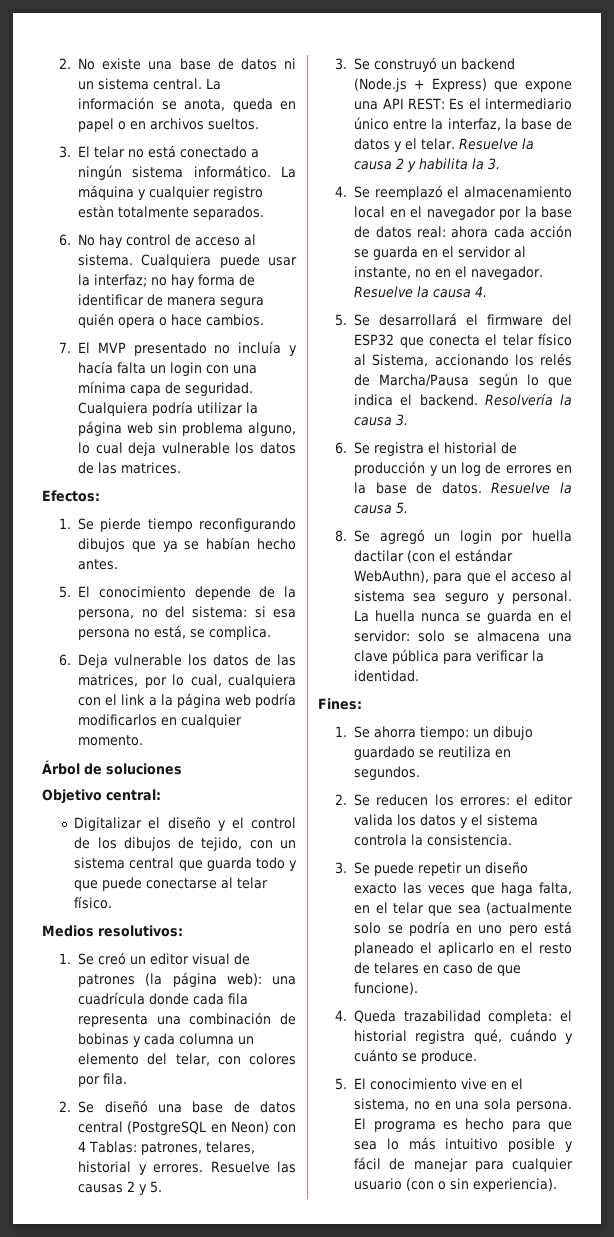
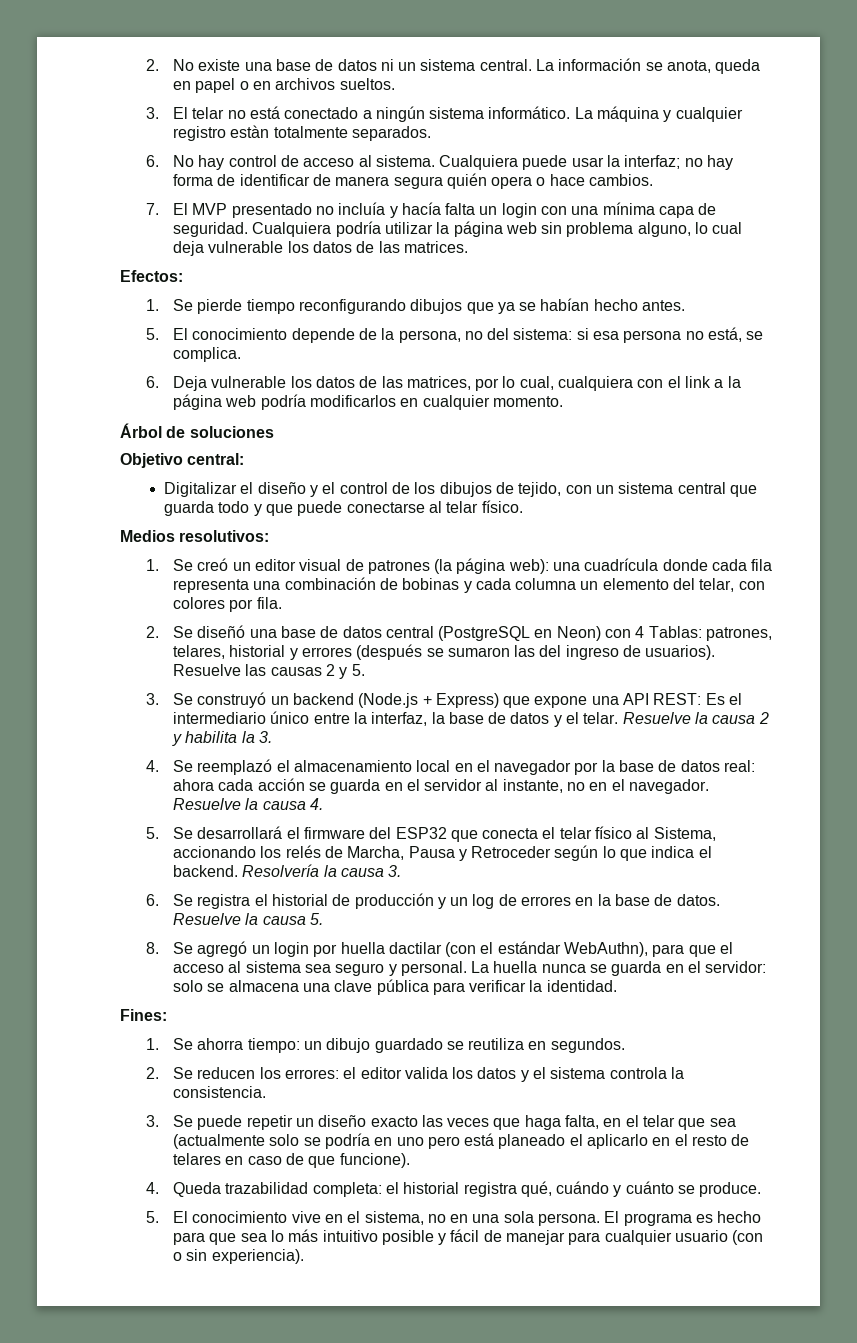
- 2. Se diseñó una base de datos central (PostgreSQL en Neon) con 4 Tablas: patrones, telares, historial y errores.
+ 2. Se diseñó una base de datos central (PostgreSQL en Neon) con 4 Tablas: patrones, telares, historial y errores (después se sumaron las del ingreso de usuarios).
- 5. Se desarrollará el firmware del ESP32 que conecta el telar físico al Sistema, accionando los relés de Marcha/Pausa según lo que indica el backend.
+ 5. Se desarrollará el firmware del ESP32 que conecta el telar físico al Sistema, accionando los relés de Marcha, Pausa y Retroceder según lo que indica el backend.

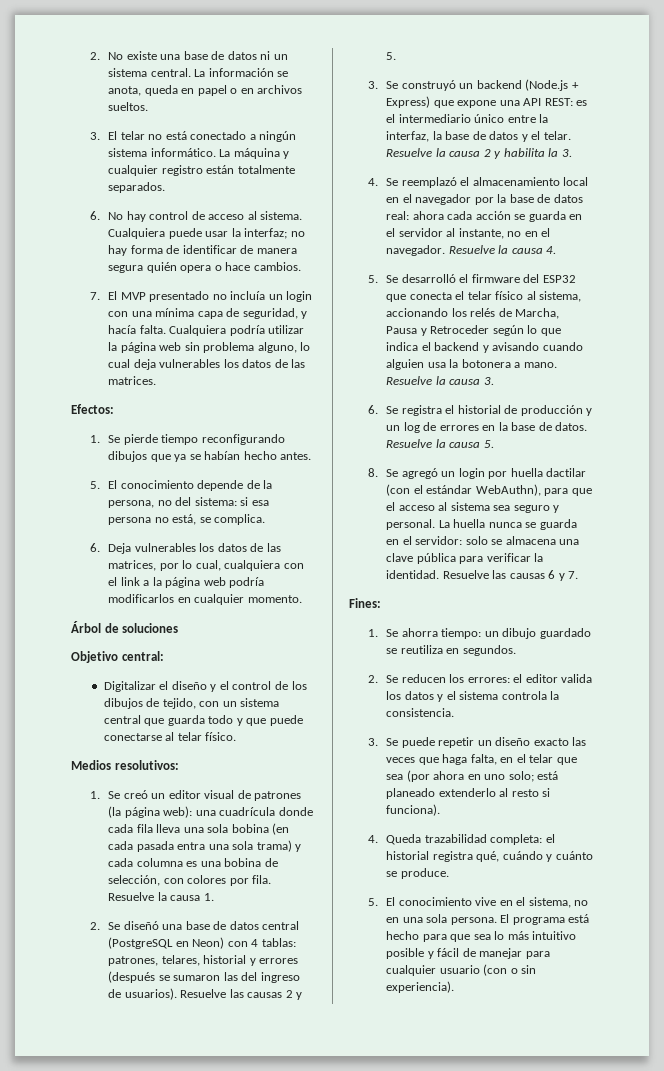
- La máquina y cualquier registro estàn totalmente separados.
+ La máquina y cualquier registro están totalmente separados.
- 7. El MVP presentado no incluía y hacía falta un login con una mínima capa de seguridad.
+ 7. El MVP presentado no incluía un login con una mínima capa de seguridad, y hacía falta.
- Cualquiera podría utilizar la página web sin problema alguno, lo cual deja vulnerable los datos de las matrices.
+ Cualquiera podría utilizar la página web sin problema alguno, lo cual deja vulnerables los datos de las matrices.
- 6. Deja vulnerable los datos de las matrices, por lo cual, cualquiera con el link a la página web podría modificarlos en cualquier momento.
+ 6. Deja vulnerables los datos de las matrices, por lo cual, cualquiera con el link a la página web podría modificarlos en cualquier momento.
- 1. Se creó un editor visual de patrones (la página web): una cuadrícula donde cada fila representa una combinación de bobinas y cada columna un elemento del telar, con colores por fila.
+ 1. Se creó un editor visual de patrones (la página web): una cuadrícula donde cada fila lleva una sola bobina (en cada pasada entra una sola trama) y cada columna es una bobina de selección, con colores por fila. Resuelve la causa 1.
- 2. Se diseñó una base de datos central (PostgreSQL en Neon) con 4 Tablas: patrones, telares, historial y errores (después se sumaron las del ingreso de usuarios).
+ 2. Se diseñó una base de datos central (PostgreSQL en Neon) con 4 tablas: patrones, telares, historial y errores (después se sumaron las del ingreso de usuarios).
- 3. Se construyó un backend (Node.js + Express) que expone una API REST: Es el intermediario único entre la interfaz, la base de datos y el telar.
+ 3. Se construyó un backend (Node.js + Express) que expone una API REST: es el intermediario único entre la interfaz, la base de datos y el telar.
- 5. Se desarrollará el firmware del ESP32 que conecta el telar físico al Sistema, accionando los relés de Marcha, Pausa y Retroceder según lo que indica el backend. Resolvería la causa 3.
+ 5. Se desarrolló el firmware del ESP32 que conecta el telar físico al sistema, accionando los relés de Marcha, Pausa y Retroceder según lo que indica el backend y avisando cuando alguien usa la botonera a mano. Resuelve la causa 3.
+ Resuelve las causas 6 y 7.
- 3. Se puede repetir un diseño exacto las veces que haga falta, en el telar que sea (actualmente solo se podría en uno pero está planeado el aplicarlo en el resto de telares en caso de que funcione).
+ 3. Se puede repetir un diseño exacto las veces que haga falta, en el telar que sea (por ahora en uno solo; está planeado extenderlo al resto si funciona).
- El programa es hecho para que sea lo más intuitivo posible y fácil de manejar para cualquier usuario (con o sin experiencia).
+ El programa está hecho para que sea lo más intuitivo posible y fácil de manejar para cualquier usuario (con o sin experiencia).

